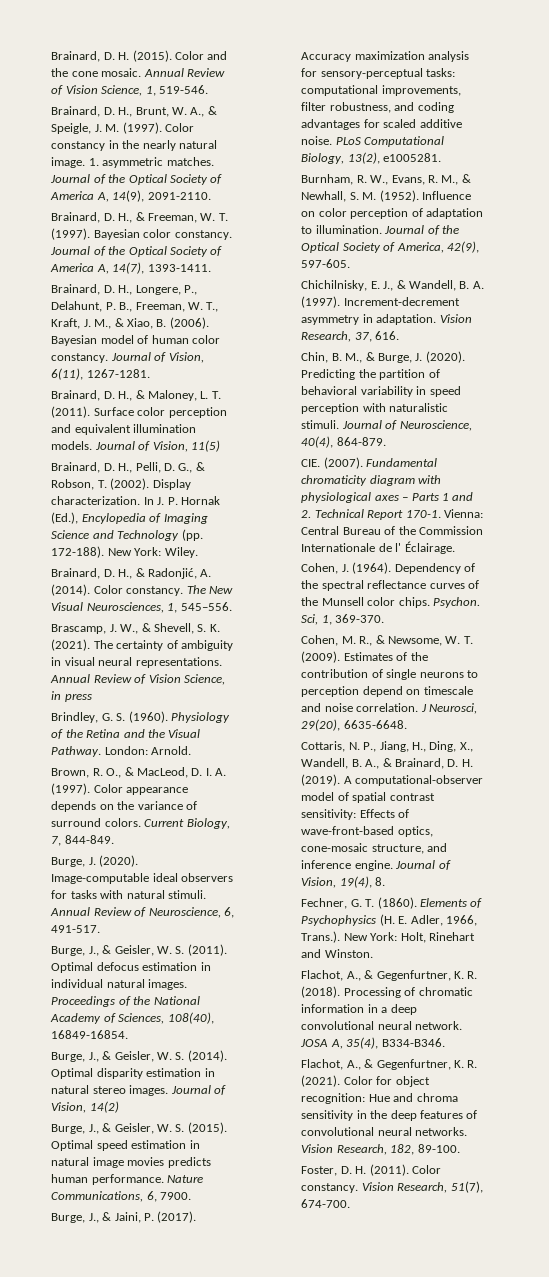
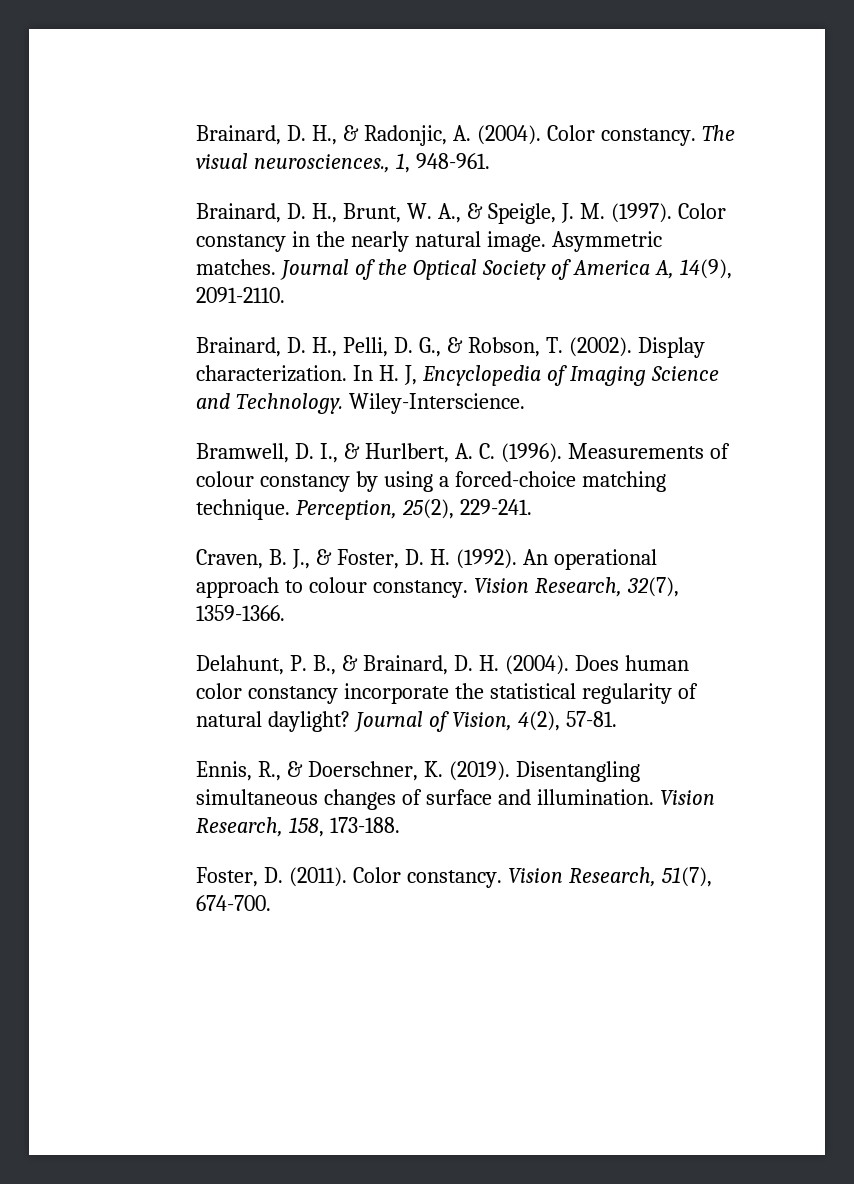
- Brainard, D. H. (2015). Color and the cone mosaic. Annual Review of Vision Science, 1, 519-546.
+ Brainard, D. H., & Radonjic, A. (2004). Color constancy. The visual neurosciences., 1, 948-961.
- 1. asymmetric matches.
+ Asymmetric matches.
- Brainard, D. H., & Freeman, W. T. (1997). Bayesian color constancy. Journal of the Optical Society of America A, 14(7), 1393-1411.
- Brainard, D. H., Longere, P., Delahunt, P. B., Freeman, W. T., Kraft, J. M., & Xiao, B. (2006). Bayesian model of human color constancy. Journal of Vision, 6(11), 1267-1281.
- Brainard, D. H., & Maloney, L. T. (2011). Surface color perception and equivalent illumination models. Journal of Vision, 11(5)
- In J. P. Hornak (Ed.), Encylopedia of Imaging Science and Technology (pp. 172-188). New York: Wiley.
- Brainard, D. H., & Radonjić, A. (2014). Color constancy. The New Visual Neurosciences, 1, 545–556.
- Brascamp, J. W., & Shevell, S. K. (2021). The certainty of ambiguity in visual neural representations. Annual Review of Vision Science, in press
- Brindley, G. S. (1960). Physiology of the Retina and the Visual Pathway. London: Arnold.
- Brown, R. O., & MacLeod, D. I. A. (1997). Color appearance depends on the variance of surround colors. Current Biology, 7, 844-849.
- Burge, J. (2020). Image-computable ideal observers for tasks with natural stimuli. Annual Review of Neuroscience, 6, 491-517.
- Burge, J., & Geisler, W. S. (2011). Optimal defocus estimation in individual natural images. Proceedings of the National Academy of Sciences, 108(40), 16849-16854.
- Burge, J., & Geisler, W. S. (2014). Optimal disparity estimation in natural stereo images. Journal of Vision, 14(2)
- Burge, J., & Geisler, W. S. (2015). Optimal speed estimation in natural image movies predicts human performance. Nature Communications, 6, 7900.
- Burge, J., & Jaini, P. (2017). Accuracy maximization analysis for sensory-perceptual tasks: computational improvements, filter robustness, and coding advantages for scaled additive noise. PLoS Computational Biology, 13(2), e1005281.
- Burnham, R. W., Evans, R. M., & Newhall, S. M. (1952). Influence on color perception of adaptation to illumination. Journal of the Optical Society of America, 42(9), 597-605.
- Chichilnisky, E. J., & Wandell, B. A. (1997). Increment-decrement asymmetry in adaptation. Vision Research, 37, 616.
- Chin, B. M., & Burge, J. (2020). Predicting the partition of behavioral variability in speed perception with naturalistic stimuli. Journal of Neuroscience, 40(4), 864-879.
- CIE. (2007). Fundamental chromaticity diagram with physiological axes – Parts 1 and 2. Technical Report 170-1. Vienna: Central Bureau of the Commission Internationale de l' Éclairage.
- Cohen, J. (1964). Dependency of the spectral reflectance curves of the Munsell color chips. Psychon. Sci, 1, 369-370.
- Cohen, M. R., & Newsome, W. T. (2009). Estimates of the contribution of single neurons to perception depend on timescale and noise correlation. J Neurosci, 29(20), 6635-6648.
- Cottaris, N. P., Jiang, H., Ding, X., Wandell, B. A., & Brainard, D. H. (2019). A computational-observer model of spatial contrast sensitivity: Effects of wave-front-based optics, cone-mosaic structure, and inference engine. Journal of Vision, 19(4), 8.
- Fechner, G. T. (1860). Elements of Psychophysics (H. E. Adler, 1966, Trans.). New York: Holt, Rinehart and Winston.
- Flachot, A., & Gegenfurtner, K. R. (2018). Processing of chromatic information in a deep convolutional neural network. JOSA A, 35(4), B334-B346.
- Flachot, A., & Gegenfurtner, K. R. (2021). Color for object recognition: Hue and chroma sensitivity in the deep features of convolutional neural networks. Vision Research, 182, 89-100.
- Foster, D. H. (2011).
+ In H. J, Encyclopedia of Imaging Science and Technology. Wiley-Interscience.
+ Bramwell, D. I., & Hurlbert, A. C. (1996). Measurements of colour constancy by using a forced-choice matching technique. Perception, 25(2), 229-241.
+ Craven, B. J., & Foster, D. H. (1992). An operational approach to colour constancy. Vision Research, 32(7), 1359-1366.
+ Delahunt, P. B., & Brainard, D. H. (2004). Does human color constancy incorporate the statistical regularity of natural daylight? Journal of Vision, 4(2), 57-81.
+ Ennis, R., & Doerschner, K. (2019). Disentangling simultaneous changes of surface and illumination. Vision Research, 158, 173-188.
+ Foster, D. (2011).

